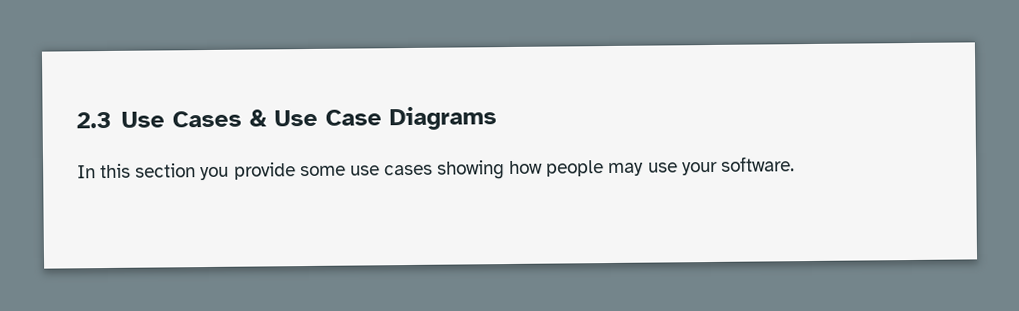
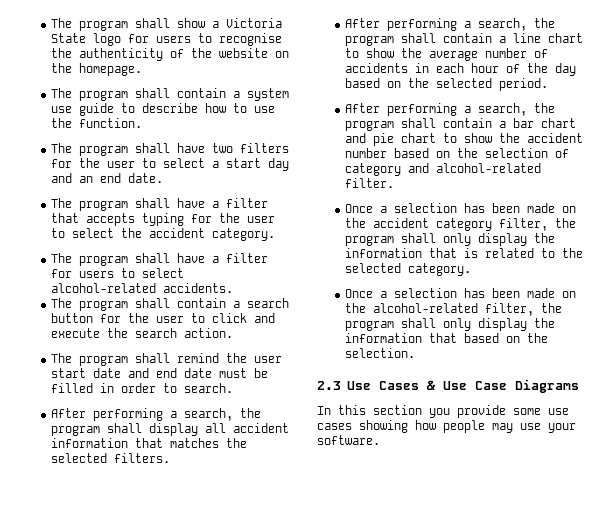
+ The program shall show a Victoria State logo for users to recognise the authenticity of the website on the homepage.
+ The program shall contain a system use guide to describe how to use the function.
+ The program shall have two filters for the user to select a start day and an end date.
+ The program shall have a filter that accepts typing for the user to select the accident category.
+ The program shall have a filter for users to select alcohol-related accidents.
+ The program shall contain a search button for the user to click and execute the search action.
+ The program shall remind the user start date and end date must be filled in order to search.
+ After performing a search, the program shall display all accident information that matches the selected filters.
+ After performing a search, the program shall contain a line chart to show the average number of accidents in each hour of the day based on the selected period.
+ After performing a search, the program shall contain a bar chart and pie chart to show the accident number based on the selection of category and alcohol-related filter.
+ Once a selection has been made on the accident category filter, the program shall only display the information that is related to the selected category.
+ Once a selection has been made on the alcohol-related filter, the program shall only display the information that based on the selection.

